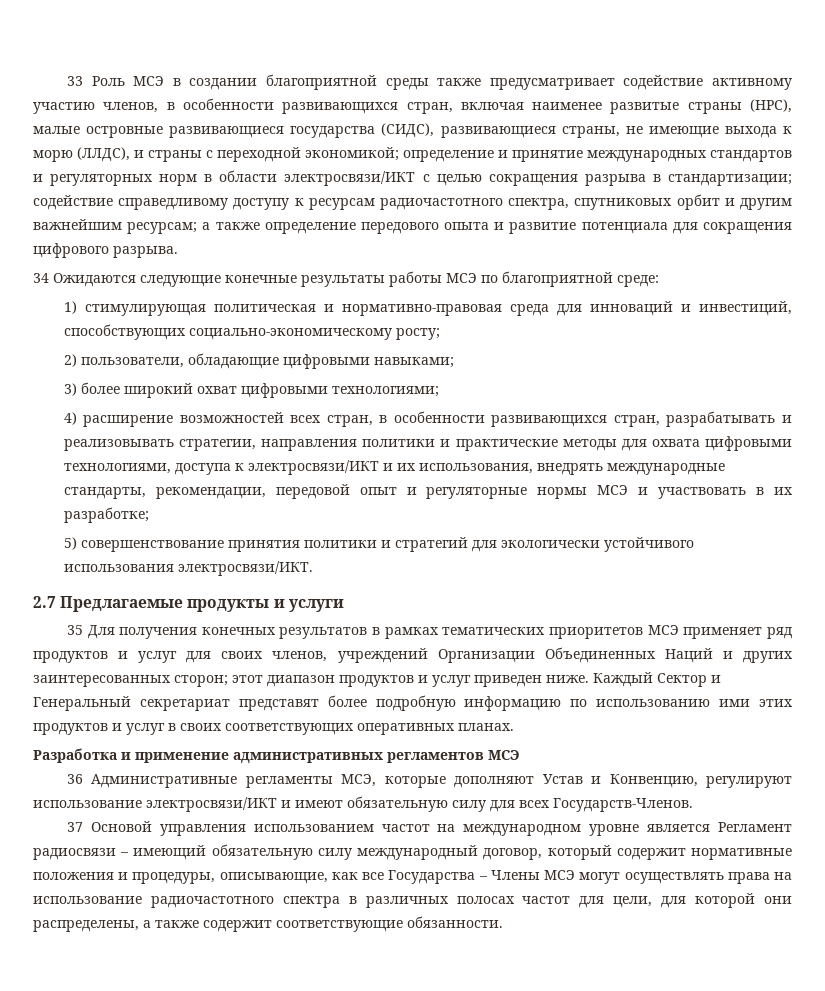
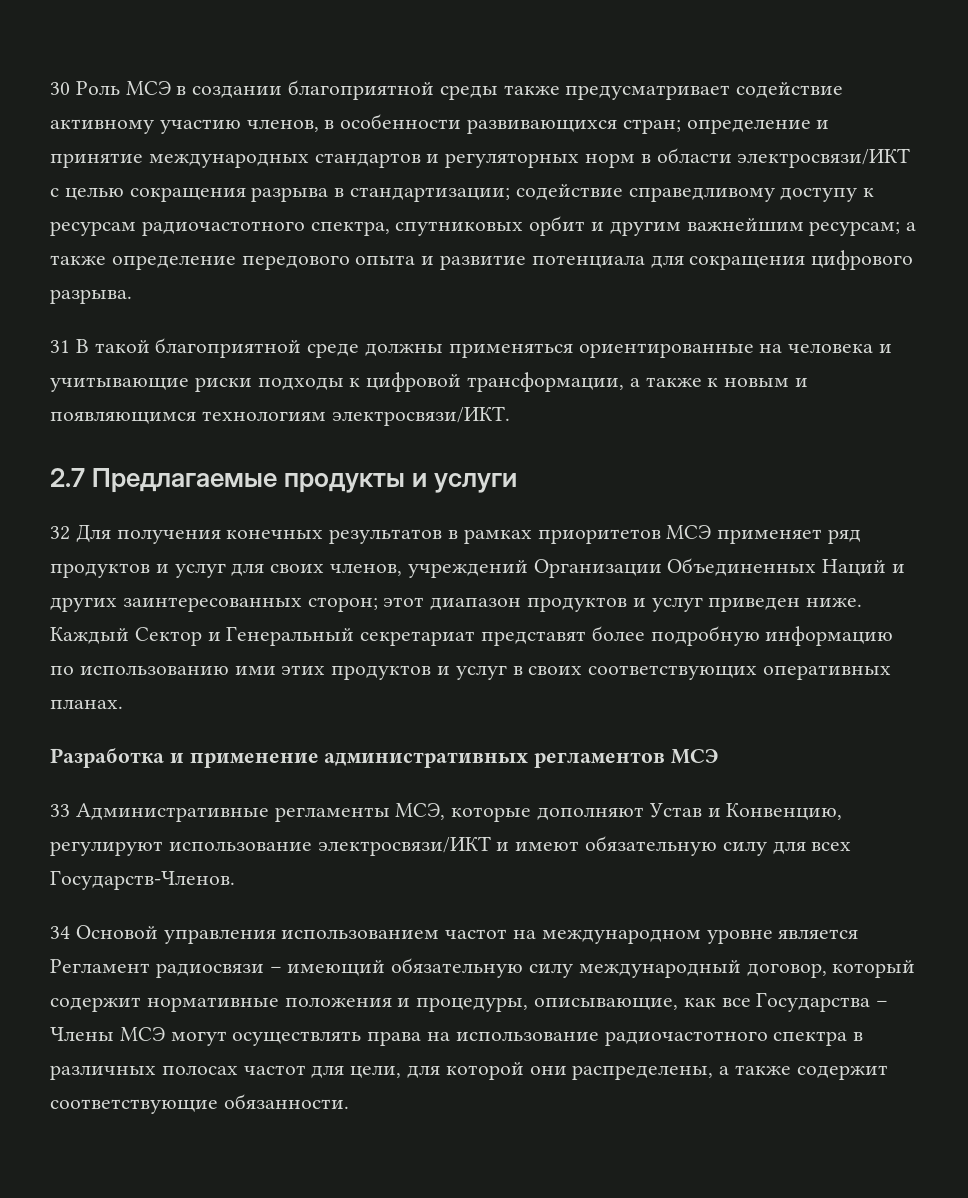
- 33 Роль МСЭ в создании благоприятной среды также предусматривает содействие активному участию членов, в особенности развивающихся стран, включая наименее развитые страны (НРС), малые островные развивающиеся государства (СИДС), развивающиеся страны, не имеющие выхода к морю (ЛЛДС), и страны с переходной экономикой; определение и принятие международных стандартов и регуляторных норм в области электросвязи/ИКТ с целью сокращения разрыва в стандартизации; содействие справедливому доступу к ресурсам радиочастотного спектра, спутниковых орбит и другим важнейшим ресурсам; а также определение передового опыта и развитие потенциала для сокращения цифрового разрыва.
+ 30 Роль МСЭ в создании благоприятной среды также предусматривает содействие активному участию членов, в особенности развивающихся стран; определение и принятие международных стандартов и регуляторных норм в области электросвязи/ИКТ с целью сокращения разрыва в стандартизации; содействие справедливому доступу к ресурсам радиочастотного спектра, спутниковых орбит и другим важнейшим ресурсам; а также определение передового опыта и развитие потенциала для сокращения цифрового разрыва.
- 34 Ожидаются следующие конечные результаты работы МСЭ по благоприятной среде:
- 1) стимулирующая политическая и нормативно-правовая среда для инноваций и инвестиций, способствующих социально-экономическому росту;
- 2) пользователи, обладающие цифровыми навыками;
- 3) более широкий охват цифровыми технологиями;
- 4) расширение возможностей всех стран, в особенности развивающихся стран, разрабатывать и реализовывать стратегии, направления политики и практические методы для охвата цифровыми технологиями, доступа к электросвязи/ИКТ и их использования, внедрять международные стандарты, рекомендации, передовой опыт и регуляторные нормы МСЭ и участвовать в их разработке;
- 5) совершенствование принятия политики и стратегий для экологически устойчивого использования электросвязи/ИКТ.
+ 31 В такой благоприятной среде должны применяться ориентированные на человека и учитывающие риски подходы к цифровой трансформации, а также к новым и появляющимся технологиям электросвязи/ИКТ.
- 35 Для получения конечных результатов в рамках тематических приоритетов МСЭ применяет ряд продуктов и услуг для своих членов, учреждений Организации Объединенных Наций и других заинтересованных сторон; этот диапазон продуктов и услуг приведен ниже.
+ 32 Для получения конечных результатов в рамках приоритетов МСЭ применяет ряд продуктов и услуг для своих членов, учреждений Организации Объединенных Наций и других заинтересованных сторон; этот диапазон продуктов и услуг приведен ниже.
- 36 Административные регламенты МСЭ, которые дополняют Устав и Конвенцию, регулируют использование электросвязи/ИКТ и имеют обязательную силу для всех Государств-Членов.
+ 33 Административные регламенты МСЭ, которые дополняют Устав и Конвенцию, регулируют использование электросвязи/ИКТ и имеют обязательную силу для всех Государств-Членов.
- 37 Основой управления использованием частот на международном уровне является Регламент радиосвязи – имеющий обязательную силу международный договор, который содержит нормативные положения и процедуры, описывающие, как все Государства – Члены МСЭ могут осуществлять права на использование радиочастотного спектра в различных полосах частот для цели, для которой они распределены, а также содержит соответствующие обязанности.
+ 34 Основой управления использованием частот на международном уровне является Регламент радиосвязи – имеющий обязательную силу международный договор, который содержит нормативные положения и процедуры, описывающие, как все Государства – Члены МСЭ могут осуществлять права на использование радиочастотного спектра в различных полосах частот для цели, для которой они распределены, а также содержит соответствующие обязанности.

